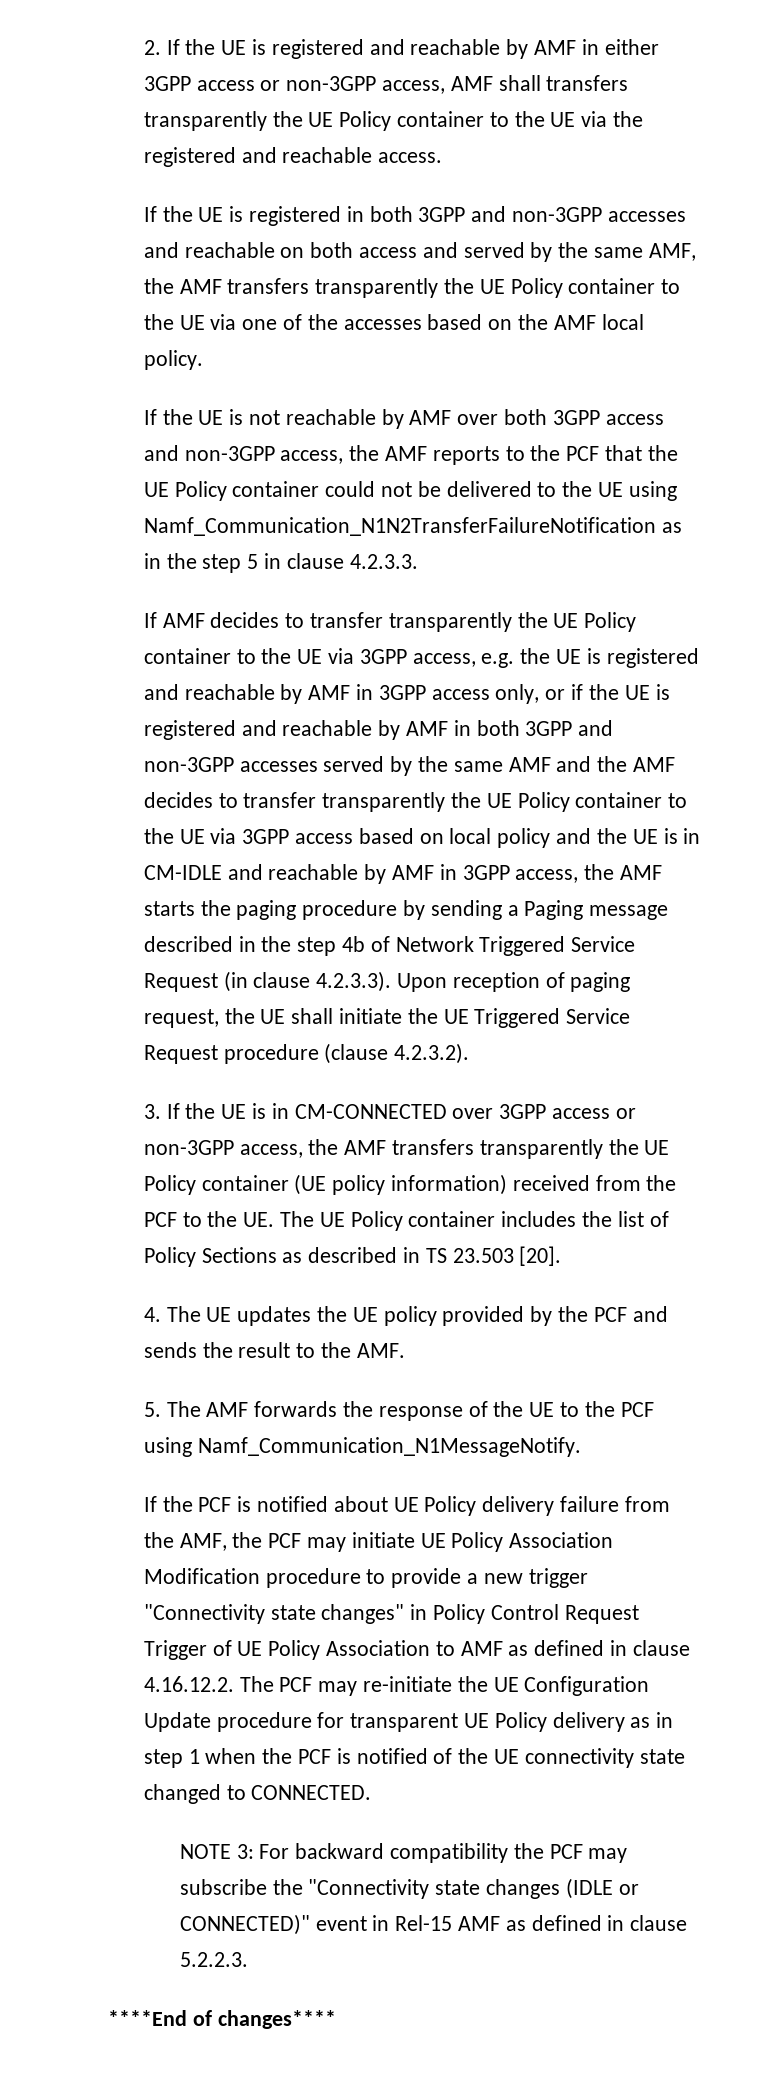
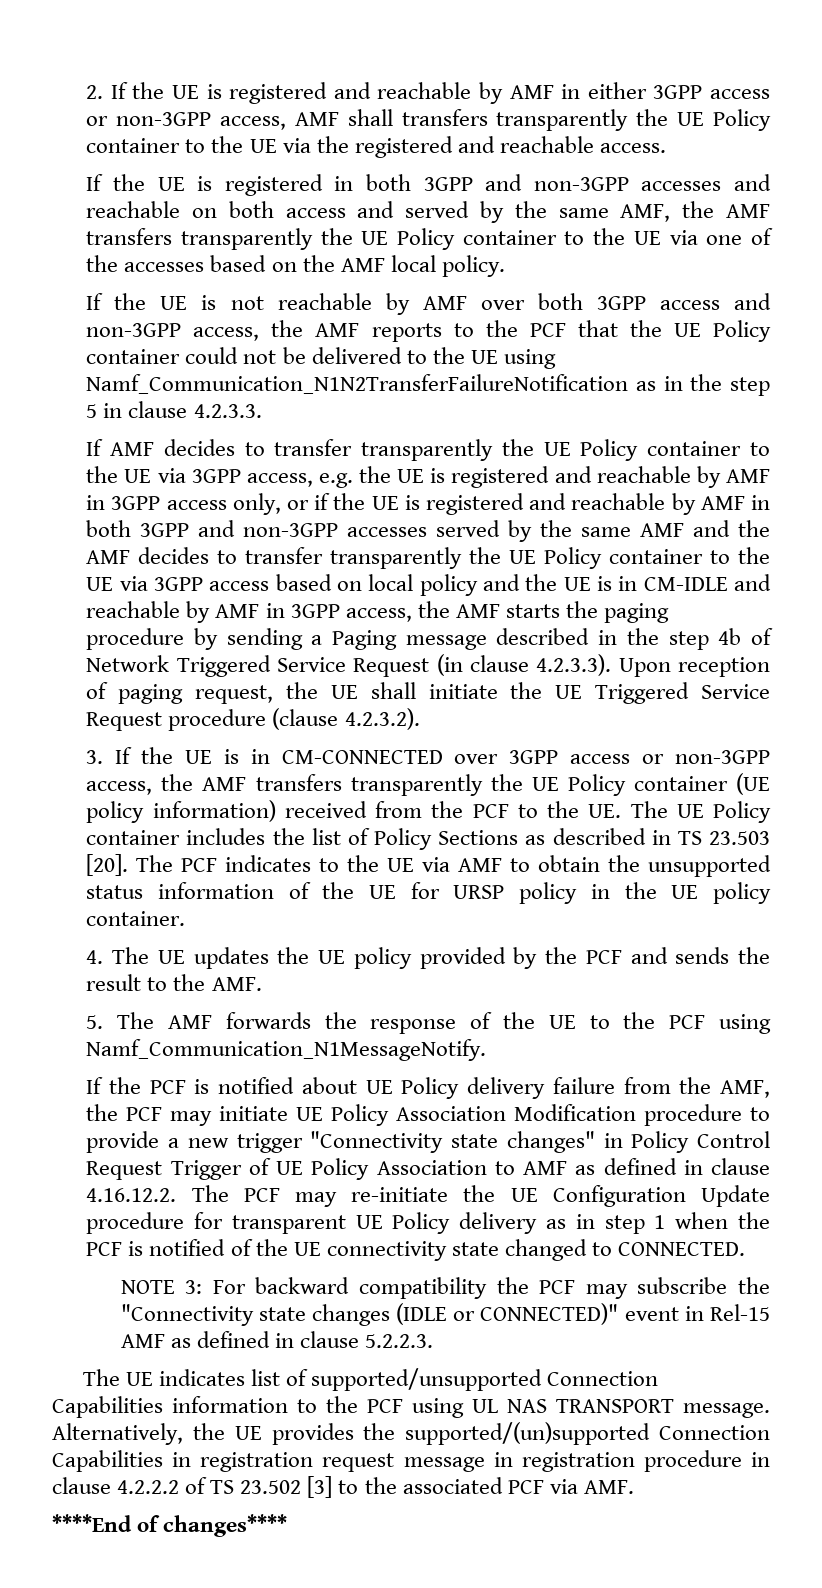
+ The PCF indicates to the UE via AMF to obtain the unsupported status information of the UE for URSP policy in the UE policy container.
+ The UE indicates list of supported/unsupported Connection Capabilities information to the PCF using UL NAS TRANSPORT message. Alternatively, the UE provides the supported/(un)supported Connection Capabilities in registration request message in registration procedure in clause 4.2.2.2 of TS 23.502 [3] to the associated PCF via AMF.

